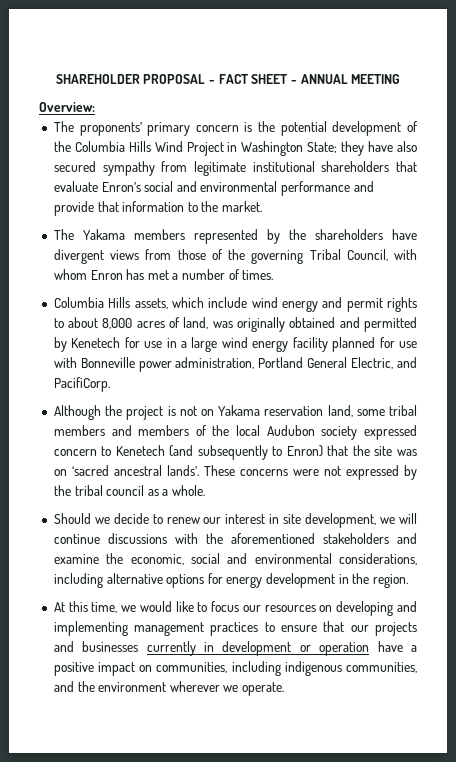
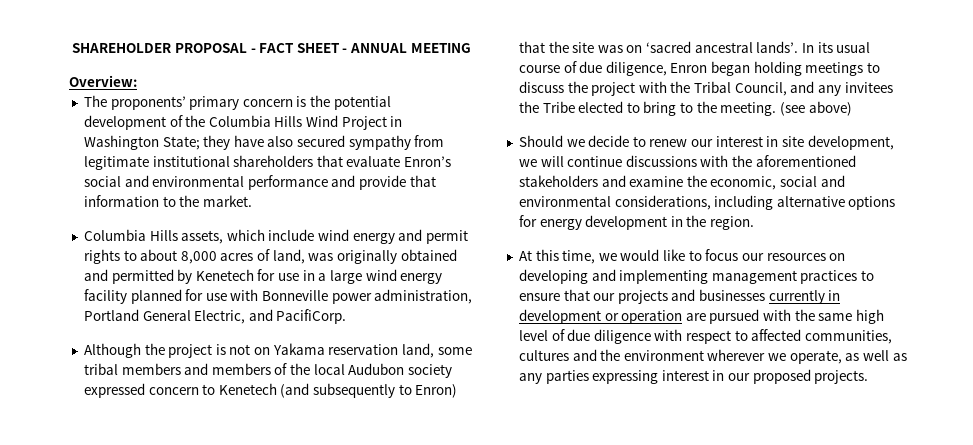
- The Yakama members represented by the shareholders have divergent views from those of the governing Tribal Council, with whom Enron has met a number of times.
- These concerns were not expressed by the tribal council as a whole.
+ In its usual course of due diligence, Enron began holding meetings to discuss the project with the Tribal Council, and any invitees the Tribe elected to bring to the meeting. (see above)
- At this time, we would like to focus our resources on developing and implementing management practices to ensure that our projects and businesses currently in development or operation have a positive impact on communities, including indigenous communities, and the environment wherever we operate.
+ At this time, we would like to focus our resources on developing and implementing management practices to ensure that our projects and businesses currently in development or operation are pursued with the same high level of due diligence with respect to affected communities, cultures and the environment wherever we operate, as well as any parties expressing interest in our proposed projects.

